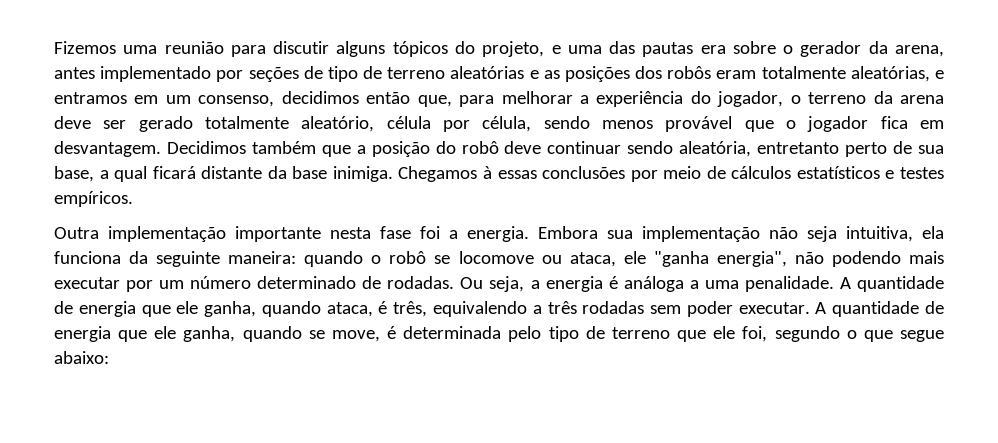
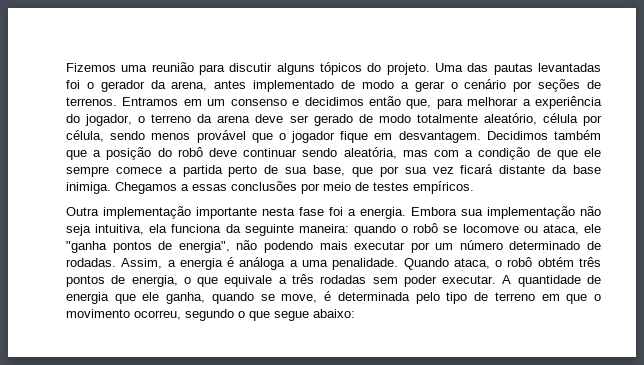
- Fizemos uma reunião para discutir alguns tópicos do projeto, e uma das pautas era sobre o gerador da arena, antes implementado por seções de tipo de terreno aleatórias e as posições dos robôs eram totalmente aleatórias, e entramos em um consenso, decidimos então que, para melhorar a experiência do jogador, o terreno da arena deve ser gerado totalmente aleatório, célula por célula, sendo menos provável que o jogador fica em desvantagem.
+ Fizemos uma reunião para discutir alguns tópicos do projeto. Uma das pautas levantadas foi o gerador da arena, antes implementado de modo a gerar o cenário por seções de terrenos. Entramos em um consenso e decidimos então que, para melhorar a experiência do jogador, o terreno da arena deve ser gerado de modo totalmente aleatório, célula por célula, sendo menos provável que o jogador fique em desvantagem.
- Decidimos também que a posição do robô deve continuar sendo aleatória, entretanto perto de sua base, a qual ficará distante da base inimiga.
+ Decidimos também que a posição do robô deve continuar sendo aleatória, mas com a condição de que ele sempre comece a partida perto de sua base, que por sua vez ficará distante da base inimiga.
- Chegamos à essas conclusões por meio de cálculos estatísticos e testes empíricos.
+ Chegamos a essas conclusões por meio de testes empíricos.
- Embora sua implementação não seja intuitiva, ela funciona da seguinte maneira: quando o robô se locomove ou ataca, ele "ganha energia", não podendo mais executar por um número determinado de rodadas.
+ Embora sua implementação não seja intuitiva, ela funciona da seguinte maneira: quando o robô se locomove ou ataca, ele "ganha pontos de energia", não podendo mais executar por um número determinado de rodadas.
- Ou seja, a energia é análoga a uma penalidade.
+ Assim, a energia é análoga a uma penalidade.
- A quantidade de energia que ele ganha, quando ataca, é três, equivalendo a três rodadas sem poder executar.
+ Quando ataca, o robô obtém três pontos de energia, o que equivale a três rodadas sem poder executar.
- A quantidade de energia que ele ganha, quando se move, é determinada pelo tipo de terreno que ele foi, segundo o que segue abaixo:
+ A quantidade de energia que ele ganha, quando se move, é determinada pelo tipo de terreno em que o movimento ocorreu, segundo o que segue abaixo:

